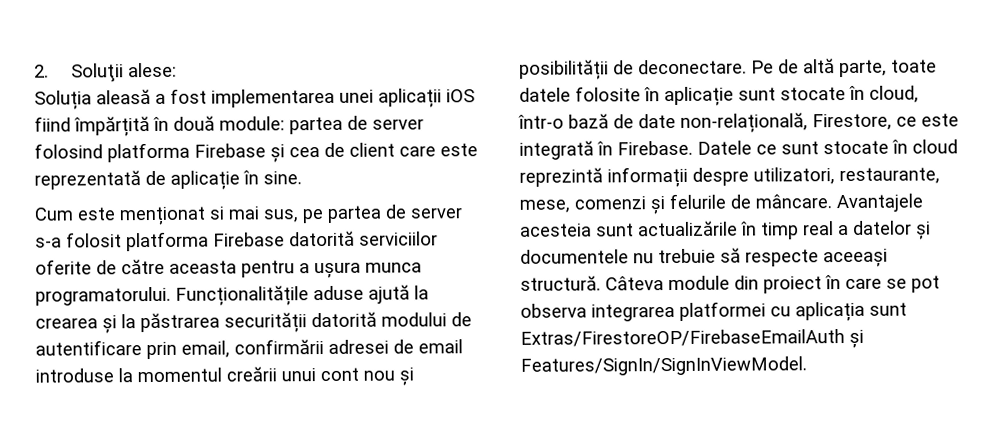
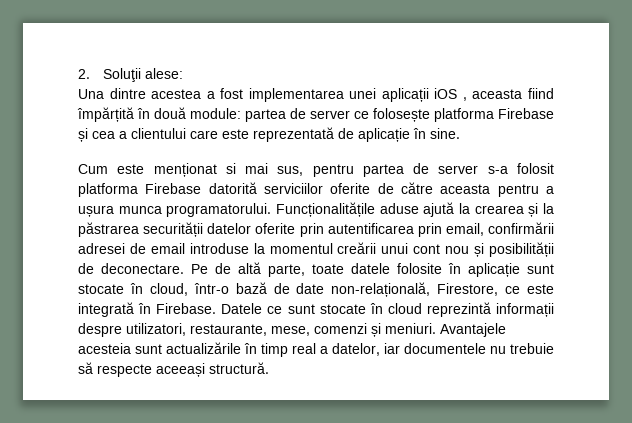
- Soluția aleasă a fost implementarea unei aplicații iOS fiind împărțită în două module: partea de server folosind platforma Firebase și cea de client care este reprezentată de aplicație în sine.
+ Una dintre acestea a fost implementarea unei aplicații iOS , aceasta fiind împărțită în două module: partea de server ce folosește platforma Firebase și cea a clientului care este reprezentată de aplicație în sine.
- Cum este menționat si mai sus, pe partea de server s-a folosit platforma Firebase datorită serviciilor oferite de către aceasta pentru a ușura munca programatorului.
+ Cum este menționat si mai sus, pentru partea de server s-a folosit platforma Firebase datorită serviciilor oferite de către aceasta pentru a ușura munca programatorului.
- Funcționalitățile aduse ajută la crearea și la păstrarea securității datorită modului de autentificare prin email, confirmării adresei de email introduse la momentul creării unui cont nou și posibilității de deconectare.
+ Funcționalitățile aduse ajută la crearea și la păstrarea securității datelor oferite prin autentificarea prin email, confirmării adresei de email introduse la momentul creării unui cont nou și posibilității de deconectare.
- Datele ce sunt stocate în cloud reprezintă informații despre utilizatori, restaurante, mese, comenzi și felurile de mâncare.
+ Datele ce sunt stocate în cloud reprezintă informații despre utilizatori, restaurante, mese, comenzi și meniuri.
- Avantajele acesteia sunt actualizările în timp real a datelor și documentele nu trebuie să respecte aceeași structură. Câteva module din proiect în care se pot observa integrarea platformei cu aplicația sunt Extras/FirestoreOP/FirebaseEmailAuth și Features/SignIn/SignInViewModel.
+ Avantajele acesteia sunt actualizările în timp real a datelor, iar documentele nu trebuie să respecte aceeași structură.

